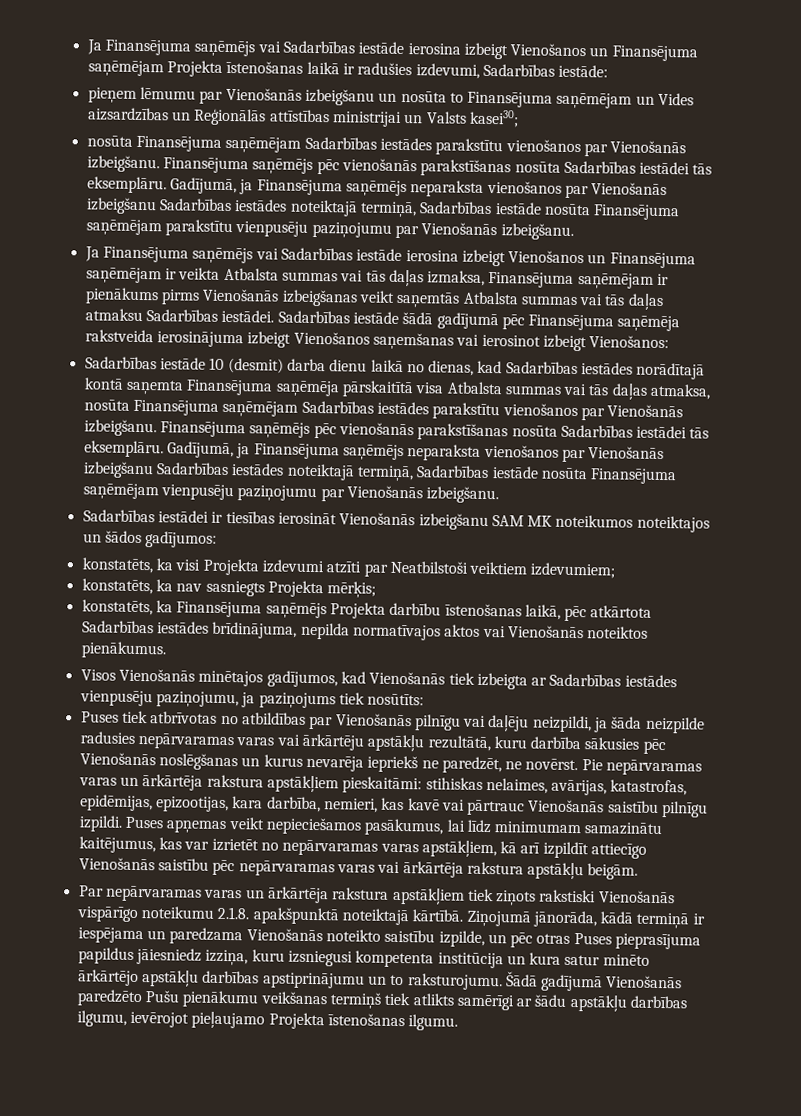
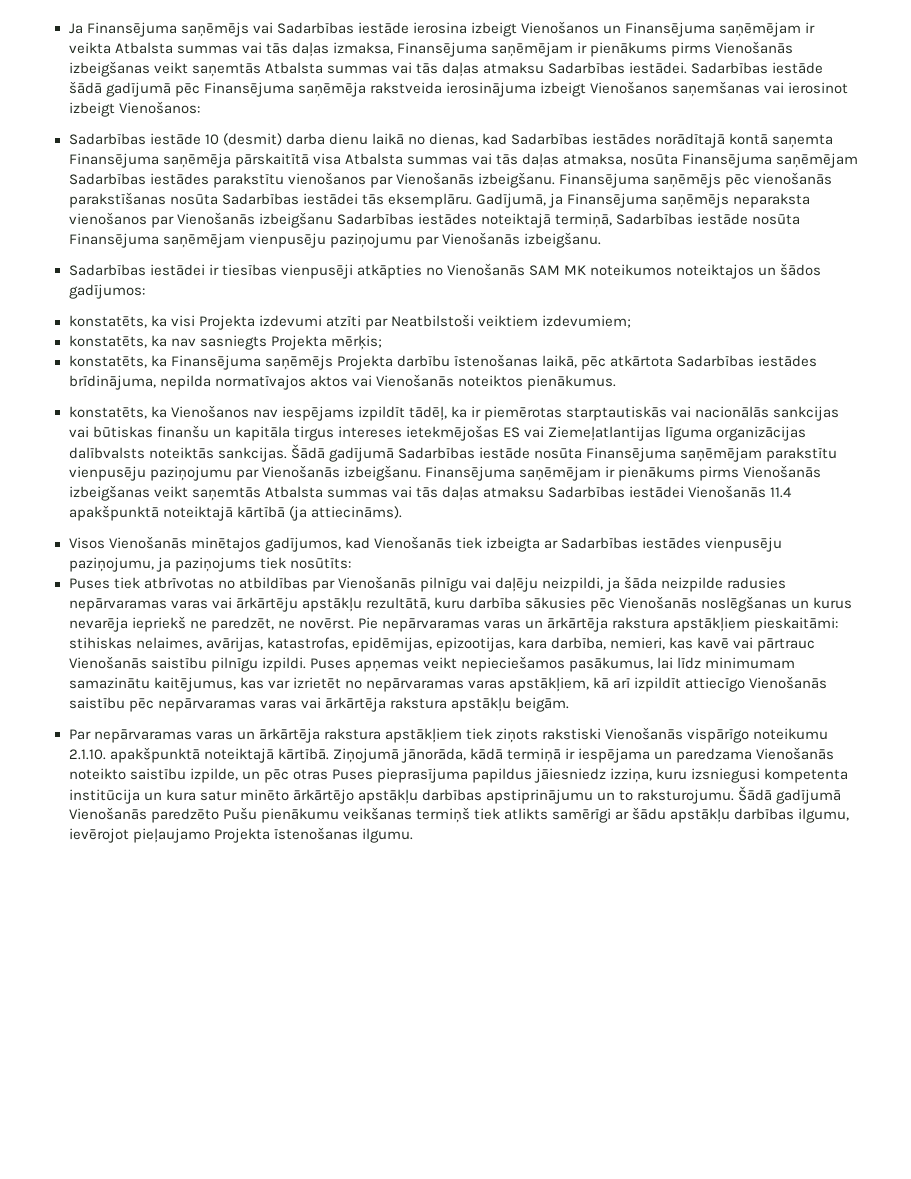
- Ja Finansējuma saņēmējs vai Sadarbības iestāde ierosina izbeigt Vienošanos un Finansējuma saņēmējam Projekta īstenošanas laikā ir radušies izdevumi, Sadarbības iestāde:
- pieņem lēmumu par Vienošanās izbeigšanu un nosūta to Finansējuma saņēmējam un Vides aizsardzības un Reģionālās attīstības ministrijai un Valsts kasei30;
- nosūta Finansējuma saņēmējam Sadarbības iestādes parakstītu vienošanos par Vienošanās izbeigšanu. Finansējuma saņēmējs pēc vienošanās parakstīšanas nosūta Sadarbības iestādei tās eksemplāru. Gadījumā, ja Finansējuma saņēmējs neparaksta vienošanos par Vienošanās izbeigšanu Sadarbības iestādes noteiktajā termiņā, Sadarbības iestāde nosūta Finansējuma saņēmējam parakstītu vienpusēju paziņojumu par Vienošanās izbeigšanu.
- Sadarbības iestādei ir tiesības ierosināt Vienošanās izbeigšanu SAM MK noteikumos noteiktajos un šādos gadījumos:
+ Sadarbības iestādei ir tiesības vienpusēji atkāpties no Vienošanās SAM MK noteikumos noteiktajos un šādos gadījumos:
+ konstatēts, ka Vienošanos nav iespējams izpildīt tādēļ, ka ir piemērotas starptautiskās vai nacionālās sankcijas vai būtiskas finanšu un kapitāla tirgus intereses ietekmējošas ES vai Ziemeļatlantijas līguma organizācijas dalībvalsts noteiktās sankcijas. Šādā gadījumā Sadarbības iestāde nosūta Finansējuma saņēmējam parakstītu vienpusēju paziņojumu par Vienošanās izbeigšanu. Finansējuma saņēmējam ir pienākums pirms Vienošanās izbeigšanas veikt saņemtās Atbalsta summas vai tās daļas atmaksu Sadarbības iestādei Vienošanās 11.4 apakšpunktā noteiktajā kārtībā (ja attiecināms).
- Par nepārvaramas varas un ārkārtēja rakstura apstākļiem tiek ziņots rakstiski Vienošanās vispārīgo noteikumu 2.1.8. apakšpunktā noteiktajā kārtībā.
+ Par nepārvaramas varas un ārkārtēja rakstura apstākļiem tiek ziņots rakstiski Vienošanās vispārīgo noteikumu 2.1.10. apakšpunktā noteiktajā kārtībā.

